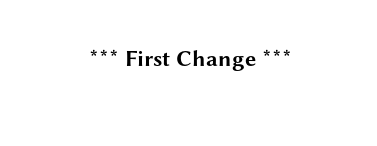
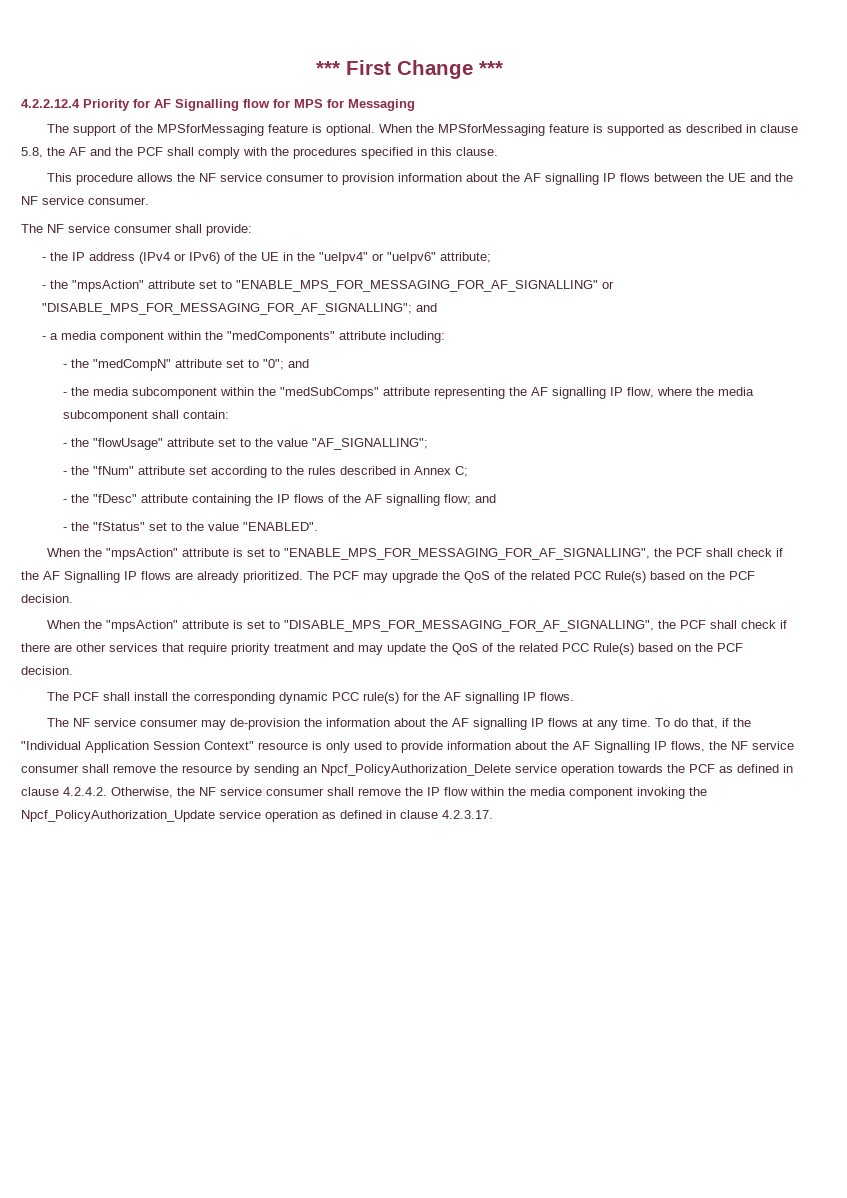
+ 4.2.2.12.4 Priority for AF Signalling flow for MPS for Messaging
+ The support of the MPSforMessaging feature is optional. When the MPSforMessaging feature is supported as described in clause 5.8, the AF and the PCF shall comply with the procedures specified in this clause.
+ This procedure allows the NF service consumer to provision information about the AF signalling IP flows between the UE and the NF service consumer.
+ The NF service consumer shall provide:
+ - the IP address (IPv4 or IPv6) of the UE in the "ueIpv4" or "ueIpv6" attribute;
+ - the "mpsAction" attribute set to "ENABLE_MPS_FOR_MESSAGING_FOR_AF_SIGNALLING" or "DISABLE_MPS_FOR_MESSAGING_FOR_AF_SIGNALLING"; and
+ - a media component within the "medComponents" attribute including:
+ - the "medCompN" attribute set to "0"; and
+ - the media subcomponent within the "medSubComps" attribute representing the AF signalling IP flow, where the media subcomponent shall contain:
+ - the "flowUsage" attribute set to the value "AF_SIGNALLING";
+ - the "fNum" attribute set according to the rules described in Annex C;
+ - the "fDesc" attribute containing the IP flows of the AF signalling flow; and
+ - the "fStatus" set to the value "ENABLED".
+ When the "mpsAction" attribute is set to "ENABLE_MPS_FOR_MESSAGING_FOR_AF_SIGNALLING", the PCF shall check if the AF Signalling IP flows are already prioritized. The PCF may upgrade the QoS of the related PCC Rule(s) based on the PCF decision.
+ When the "mpsAction" attribute is set to "DISABLE_MPS_FOR_MESSAGING_FOR_AF_SIGNALLING", the PCF shall check if there are other services that require priority treatment and may update the QoS of the related PCC Rule(s) based on the PCF decision.
+ The PCF shall install the corresponding dynamic PCC rule(s) for the AF signalling IP flows.
+ The NF service consumer may de-provision the information about the AF signalling IP flows at any time. To do that, if the "Individual Application Session Context" resource is only used to provide information about the AF Signalling IP flows, the NF service consumer shall remove the resource by sending an Npcf_PolicyAuthorization_Delete service operation towards the PCF as defined in clause 4.2.4.2. Otherwise, the NF service consumer shall remove the IP flow within the media component invoking the Npcf_PolicyAuthorization_Update service operation as defined in clause 4.2.3.17.

